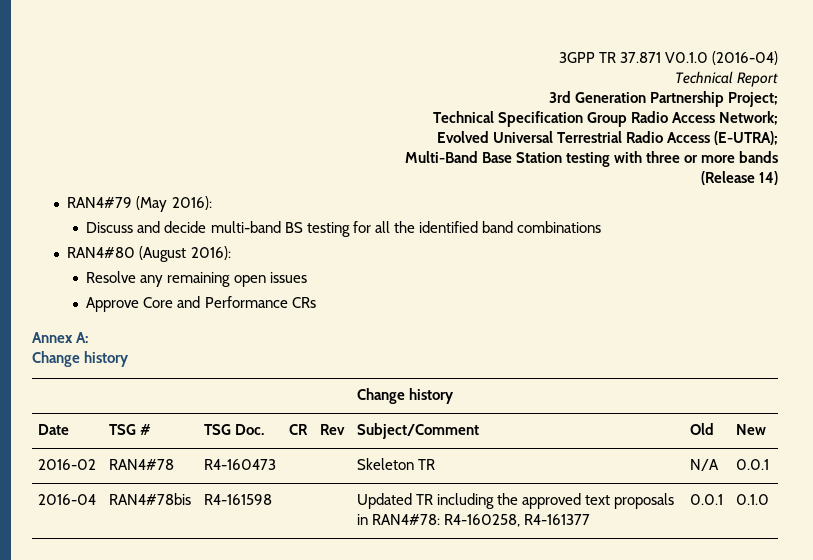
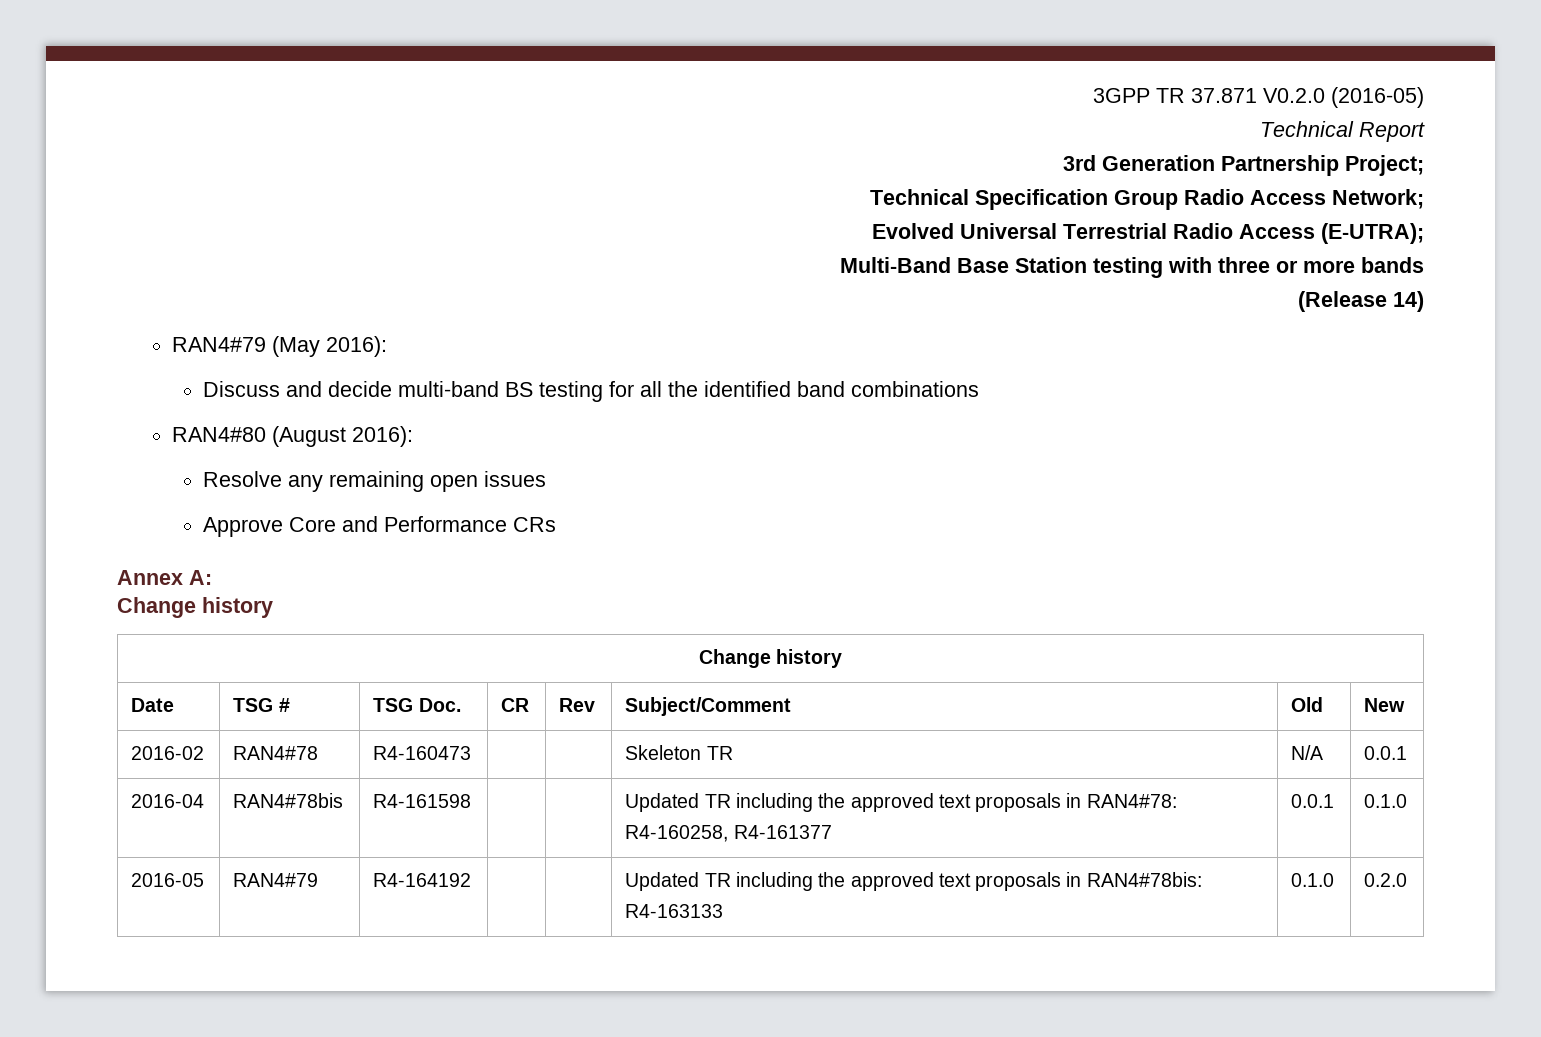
- 3GPP TR 37.871 V0.1.0 (2016-04)
+ 3GPP TR 37.871 V0.2.0 (2016-05)
+ 2016-05 | RAN4#79 | R4-164192 | | | Updated TR including the approved text proposals in RAN4#78bis: R4-163133 | 0.1.0 | 0.2.0

